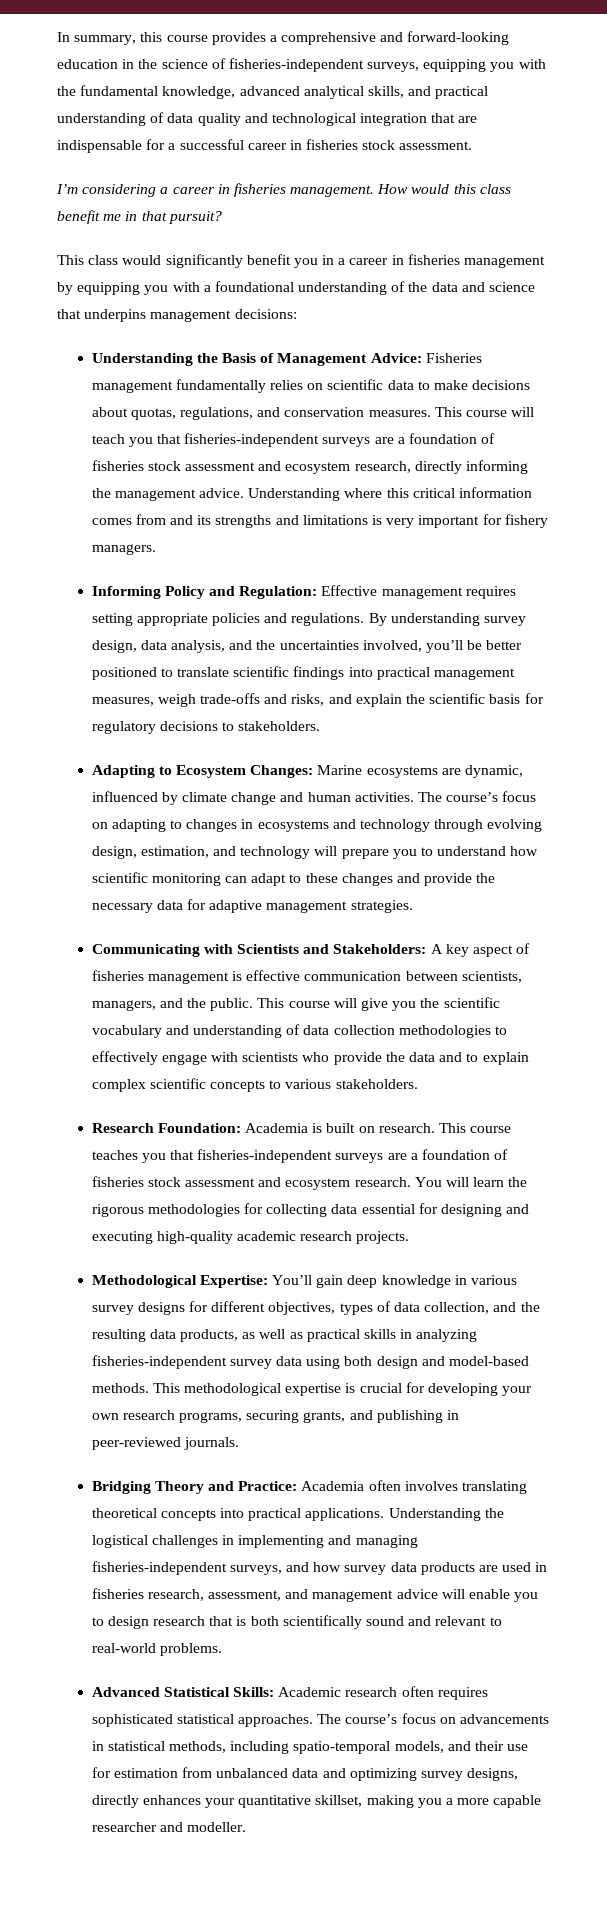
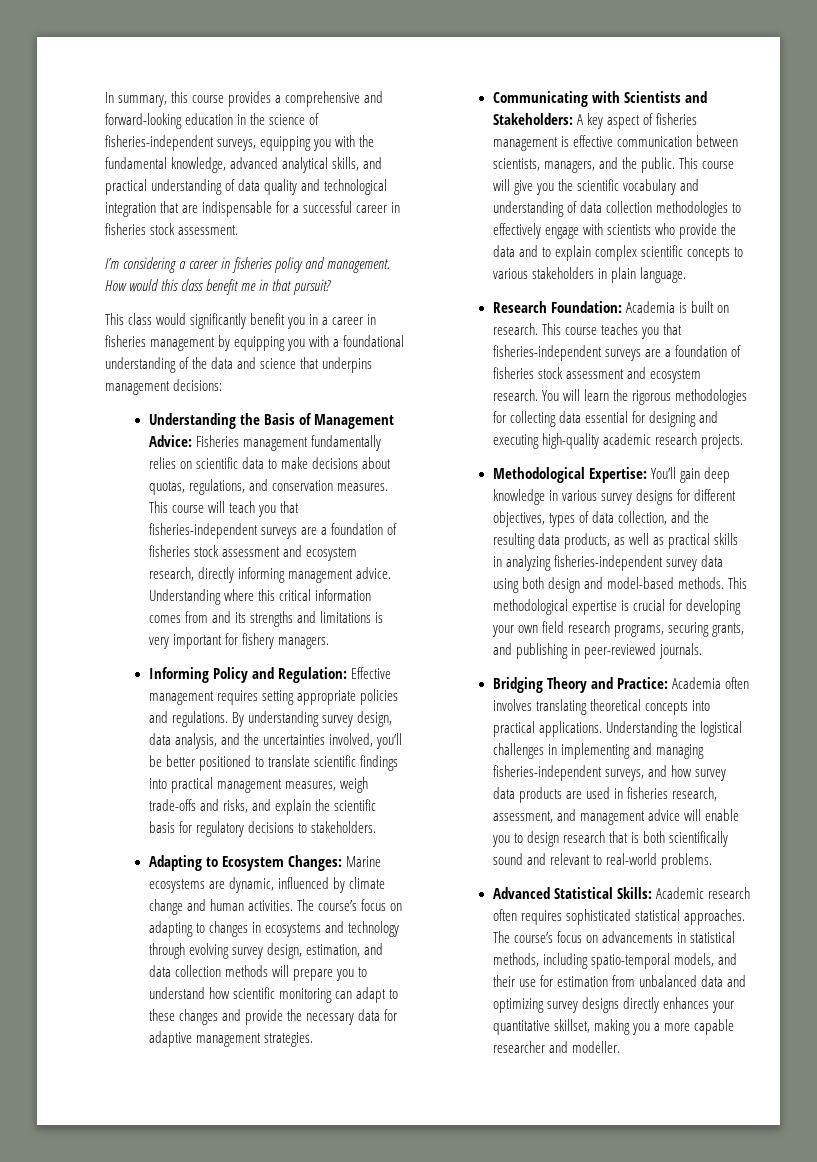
- I’m considering a career in fisheries management.
+ I’m considering a career in fisheries policy and management.
- This course will teach you that fisheries-independent surveys are a foundation of fisheries stock assessment and ecosystem research, directly informing the management advice.
+ This course will teach you that fisheries-independent surveys are a foundation of fisheries stock assessment and ecosystem research, directly informing management advice.
- The course’s focus on adapting to changes in ecosystems and technology through evolving design, estimation, and technology will prepare you to understand how scientific monitoring can adapt to these changes and provide the necessary data for adaptive management strategies.
+ The course’s focus on adapting to changes in ecosystems and technology through evolving survey design, estimation, and data collection methods will prepare you to understand how scientific monitoring can adapt to these changes and provide the necessary data for adaptive management strategies.
- This course will give you the scientific vocabulary and understanding of data collection methodologies to effectively engage with scientists who provide the data and to explain complex scientific concepts to various stakeholders.
+ This course will give you the scientific vocabulary and understanding of data collection methodologies to effectively engage with scientists who provide the data and to explain complex scientific concepts to various stakeholders in plain language.
- This methodological expertise is crucial for developing your own research programs, securing grants, and publishing in peer-reviewed journals.
+ This methodological expertise is crucial for developing your own field research programs, securing grants, and publishing in peer-reviewed journals.
- The course’s focus on advancements in statistical methods, including spatio-temporal models, and their use for estimation from unbalanced data and optimizing survey designs, directly enhances your quantitative skillset, making you a more capable researcher and modeller.
+ The course’s focus on advancements in statistical methods, including spatio-temporal models, and their use for estimation from unbalanced data and optimizing survey designs directly enhances your quantitative skillset, making you a more capable researcher and modeller.

